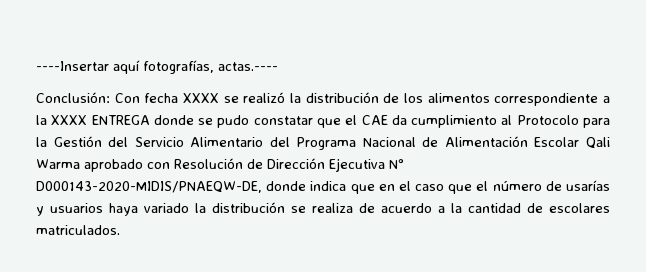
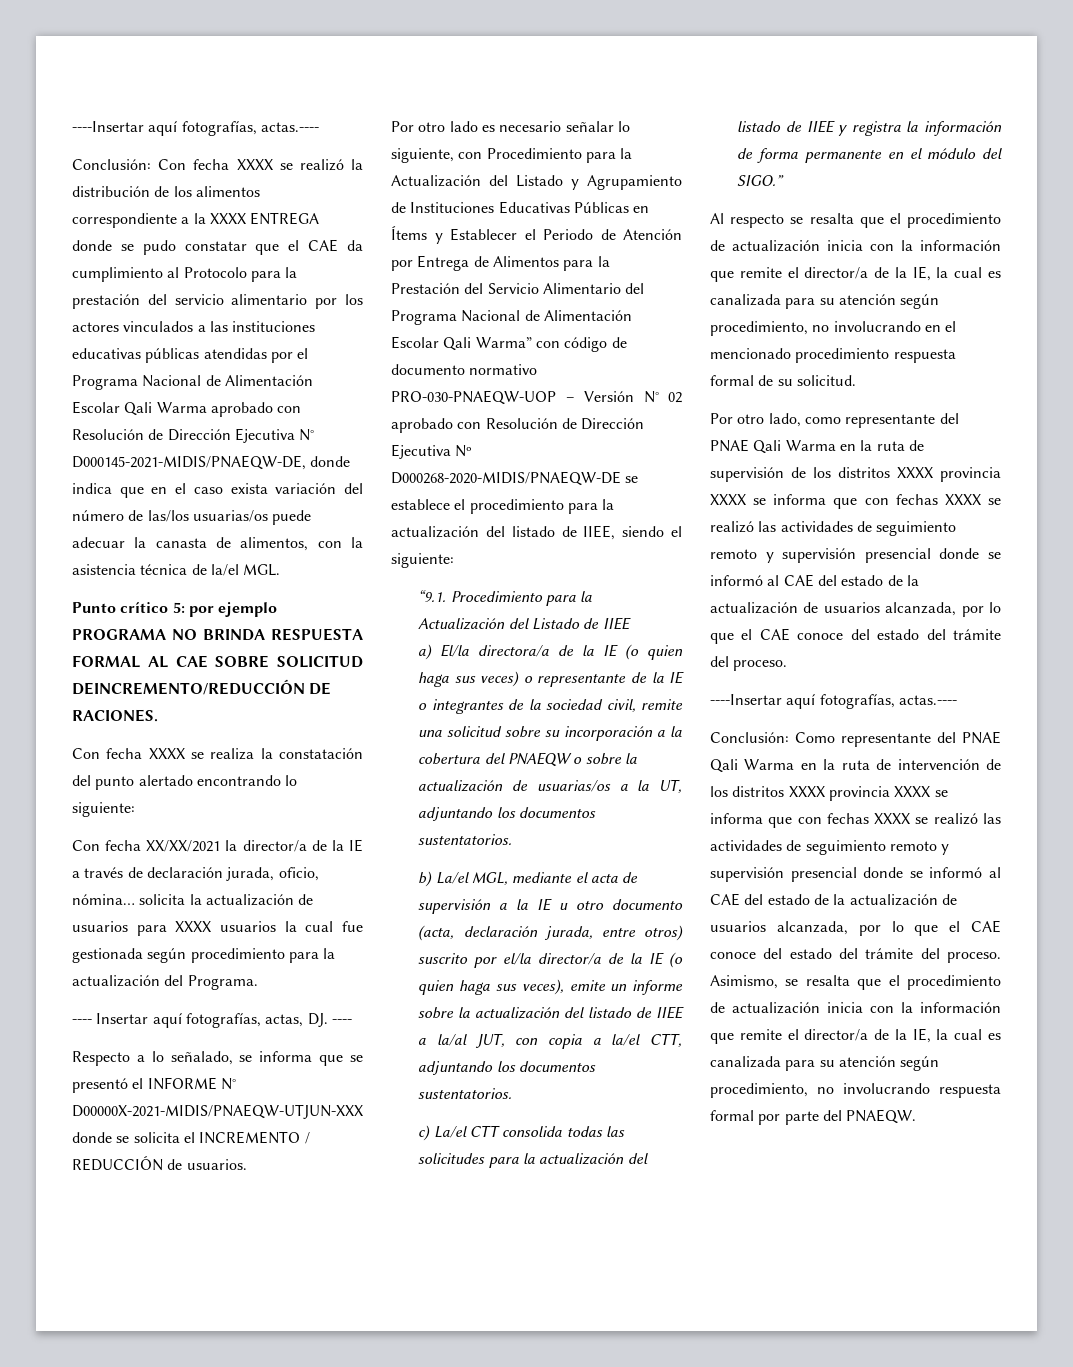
- Conclusión: Con fecha XXXX se realizó la distribución de los alimentos correspondiente a la XXXX ENTREGA donde se pudo constatar que el CAE da cumplimiento al Protocolo para la Gestión del Servicio Alimentario del Programa Nacional de Alimentación Escolar Qali Warma aprobado con Resolución de Dirección Ejecutiva N° D000143-2020-MIDIS/PNAEQW-DE, donde indica que en el caso que el número de usarías y usuarios haya variado la distribución se realiza de acuerdo a la cantidad de escolares matriculados.
+ Conclusión: Con fecha XXXX se realizó la distribución de los alimentos correspondiente a la XXXX ENTREGA donde se pudo constatar que el CAE da cumplimiento al Protocolo para la prestación del servicio alimentario por los actores vinculados a las instituciones educativas públicas atendidas por el Programa Nacional de Alimentación Escolar Qali Warma aprobado con Resolución de Dirección Ejecutiva N° D000145-2021-MIDIS/PNAEQW-DE, donde indica que en el caso exista variación del número de las/los usuarias/os puede adecuar la canasta de alimentos, con la asistencia técnica de la/el MGL.
+ Punto crítico 5: por ejemplo PROGRAMA NO BRINDA RESPUESTA FORMAL AL CAE SOBRE SOLICITUD DEINCREMENTO/REDUCCIÓN DE RACIONES.
+ Con fecha XXXX se realiza la constatación del punto alertado encontrando lo siguiente:
+ Con fecha XX/XX/2021 la director/a de la IE a través de declaración jurada, oficio, nómina… solicita la actualización de usuarios para XXXX usuarios la cual fue gestionada según procedimiento para la actualización del Programa.
+ ---- Insertar aquí fotografías, actas, DJ. ----
+ Respecto a lo señalado, se informa que se presentó el INFORME N° D00000X-2021-MIDIS/PNAEQW-UTJUN-XXX donde se solicita el INCREMENTO / REDUCCIÓN de usuarios.
+ Por otro lado es necesario señalar lo siguiente, con Procedimiento para la Actualización del Listado y Agrupamiento de Instituciones Educativas Públicas en Ítems y Establecer el Periodo de Atención por Entrega de Alimentos para la Prestación del Servicio Alimentario del Programa Nacional de Alimentación Escolar Qali Warma” con código de documento normativo PRO-030-PNAEQW-UOP – Versión N° 02 aprobado con Resolución de Dirección Ejecutiva Nº D000268-2020-MIDIS/PNAEQW-DE se establece el procedimiento para la actualización del listado de IIEE, siendo el siguiente:
+ “9.1. Procedimiento para la Actualización del Listado de IIEE
+ a) El/la directora/a de la IE (o quien haga sus veces) o representante de la IE o integrantes de la sociedad civil, remite una solicitud sobre su incorporación a la cobertura del PNAEQW o sobre la actualización de usuarias/os a la UT, adjuntando los documentos sustentatorios.
+ b) La/el MGL, mediante el acta de supervisión a la IE u otro documento (acta, declaración jurada, entre otros) suscrito por el/la director/a de la IE (o quien haga sus veces), emite un informe sobre la actualización del listado de IIEE a la/al JUT, con copia a la/el CTT, adjuntando los documentos sustentatorios.
+ c) La/el CTT consolida todas las solicitudes para la actualización del listado de IIEE y registra la información de forma permanente en el módulo del SIGO.”
+ Al respecto se resalta que el procedimiento de actualización inicia con la información que remite el director/a de la IE, la cual es canalizada para su atención según procedimiento, no involucrando en el mencionado procedimiento respuesta formal de su solicitud.
+ Por otro lado, como representante del PNAE Qali Warma en la ruta de supervisión de los distritos XXXX provincia XXXX se informa que con fechas XXXX se realizó las actividades de seguimiento remoto y supervisión presencial donde se informó al CAE del estado de la actualización de usuarios alcanzada, por lo que el CAE conoce del estado del trámite del proceso.
+ ----Insertar aquí fotografías, actas.----
+ Conclusión: Como representante del PNAE Qali Warma en la ruta de intervención de los distritos XXXX provincia XXXX se informa que con fechas XXXX se realizó las actividades de seguimiento remoto y supervisión presencial donde se informó al CAE del estado de la actualización de usuarios alcanzada, por lo que el CAE conoce del estado del trámite del proceso. Asimismo, se resalta que el procedimiento de actualización inicia con la información que remite el director/a de la IE, la cual es canalizada para su atención según procedimiento, no involucrando respuesta formal por parte del PNAEQW.

